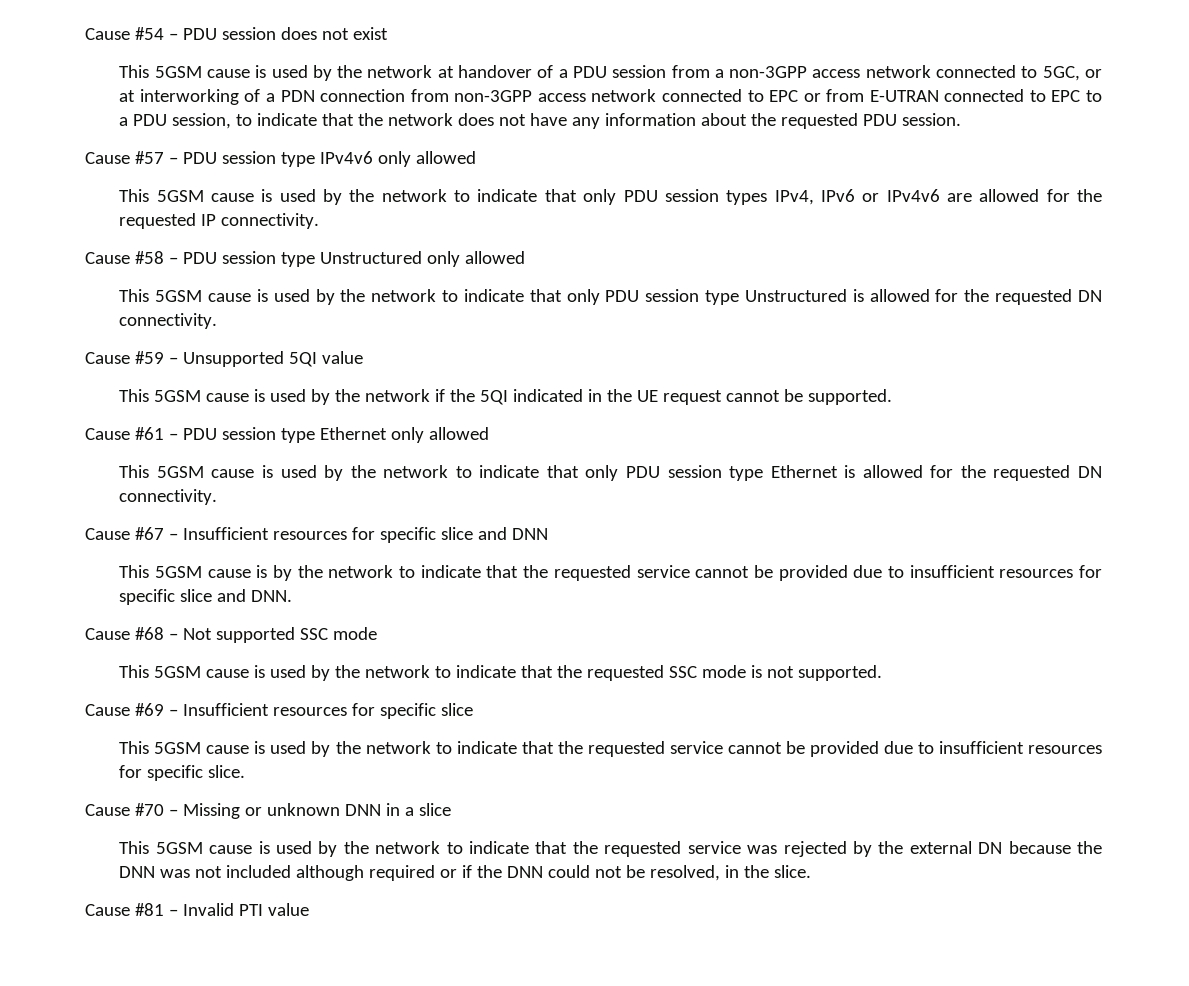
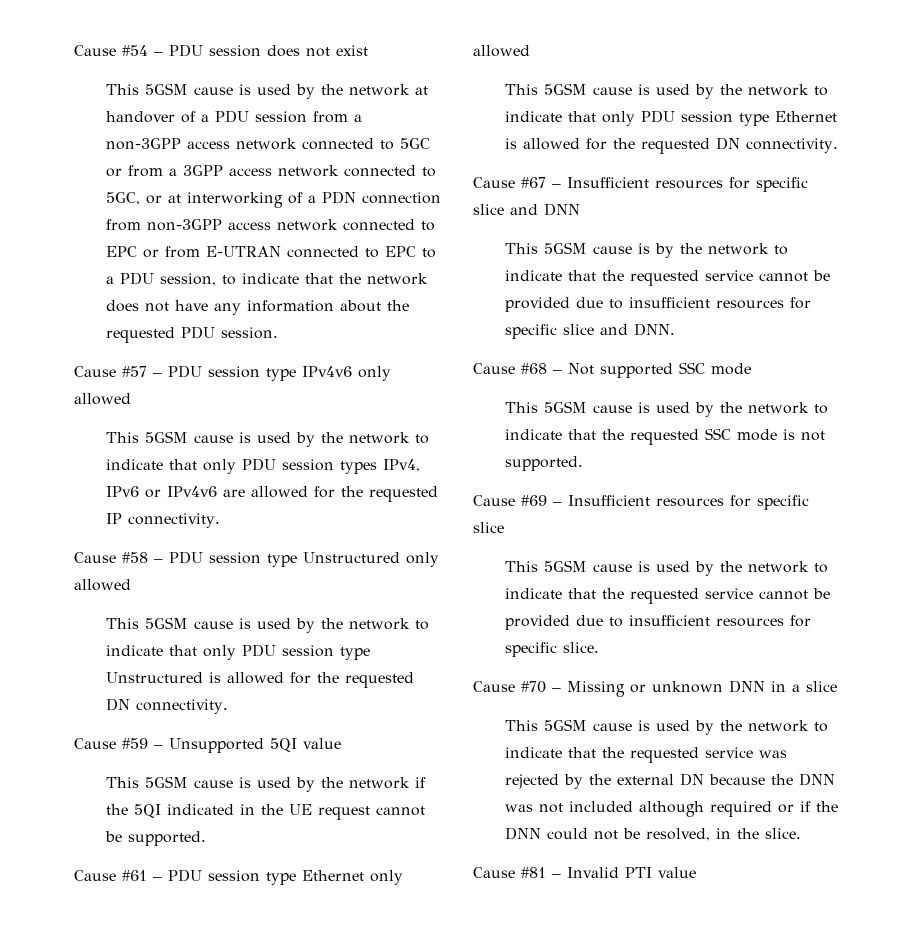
- This 5GSM cause is used by the network at handover of a PDU session from a non-3GPP access network connected to 5GC, or at interworking of a PDN connection from non-3GPP access network connected to EPC or from E-UTRAN connected to EPC to a PDU session, to indicate that the network does not have any information about the requested PDU session.
+ This 5GSM cause is used by the network at handover of a PDU session from a non-3GPP access network connected to 5GC or from a 3GPP access network connected to 5GC, or at interworking of a PDN connection from non-3GPP access network connected to EPC or from E-UTRAN connected to EPC to a PDU session, to indicate that the network does not have any information about the requested PDU session.

